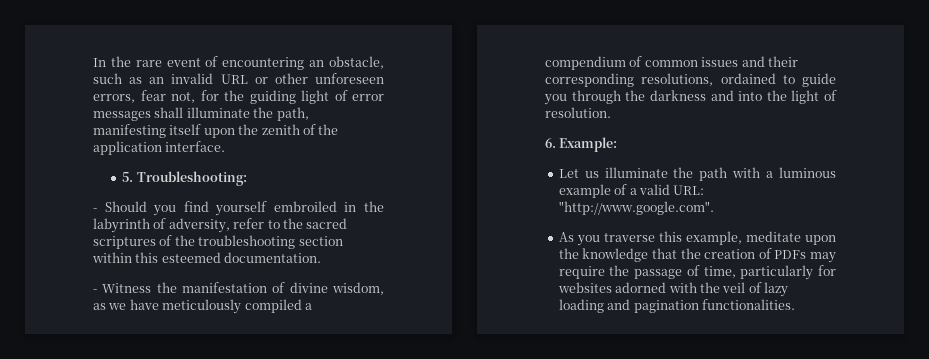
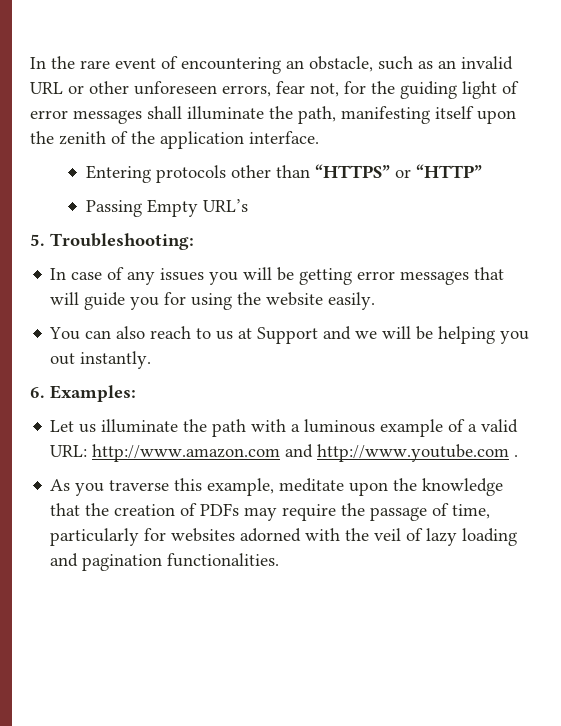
+ Entering protocols other than “HTTPS” or “HTTP”
+ Passing Empty URL’s
  5. Troubleshooting:
- - Should you find yourself embroiled in the labyrinth of adversity, refer to the sacred scriptures of the troubleshooting section within this esteemed documentation.
- - Witness the manifestation of divine wisdom, as we have meticulously compiled a compendium of common issues and their corresponding resolutions, ordained to guide you through the darkness and into the light of resolution.
+ In case of any issues you will be getting error messages that will guide you for using the website easily.
+ You can also reach to us at Support and we will be helping you out instantly.
- 6. Example:
+ 6. Examples:
- Let us illuminate the path with a luminous example of a valid URL: "http://www.google.com".
+ Let us illuminate the path with a luminous example of a valid URL: http://www.amazon.com and http://www.youtube.com .

